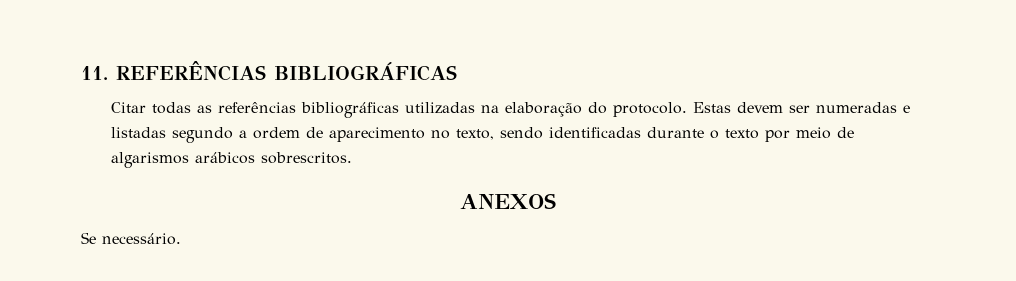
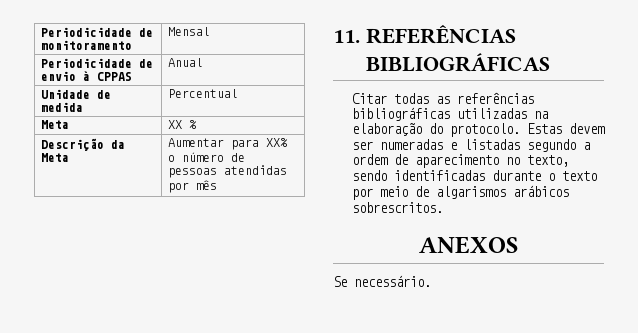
+ Periodicidade de monitoramento | Mensal
+ Periodicidade de envio à CPPAS | Anual
+ Unidade de medida | Percentual
+ Meta | XX %
+ Descrição da Meta | Aumentar para XX% o número de pessoas atendidas por mês

